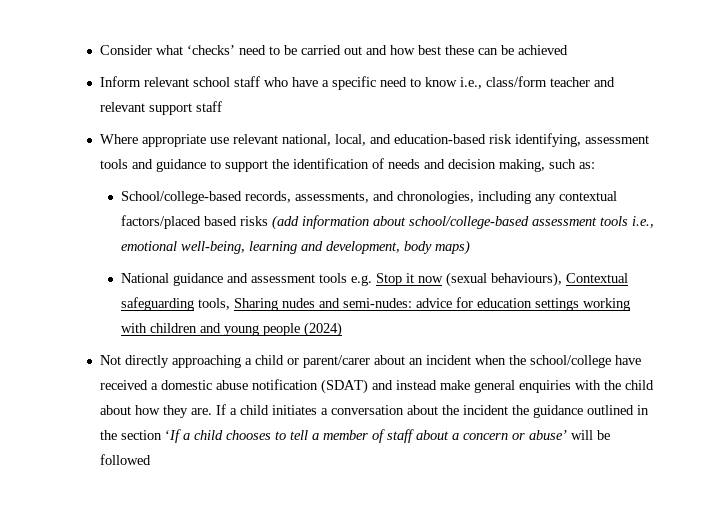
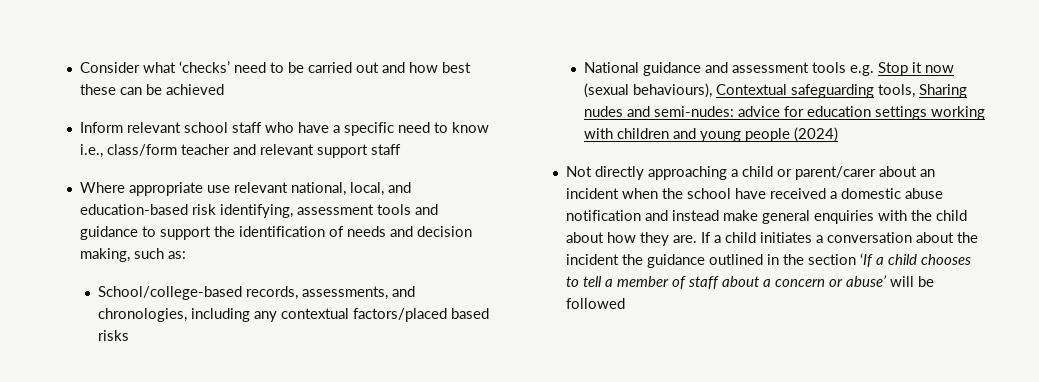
- School/college-based records, assessments, and chronologies, including any contextual factors/placed based risks (add information about school/college-based assessment tools i.e., emotional well-being, learning and development, body maps)
+ School/college-based records, assessments, and chronologies, including any contextual factors/placed based risks
- Not directly approaching a child or parent/carer about an incident when the school/college have received a domestic abuse notification (SDAT) and instead make general enquiries with the child about how they are.
+ Not directly approaching a child or parent/carer about an incident when the school have received a domestic abuse notification and instead make general enquiries with the child about how they are.

